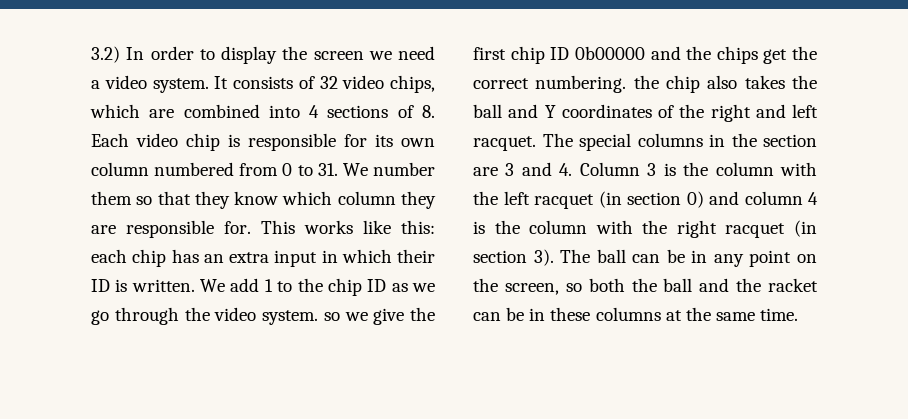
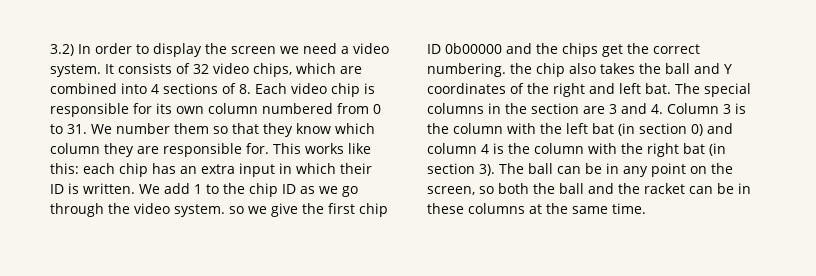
- We add 1 to the chip ID as we go through the video system. so we give the first chip ID 0b00000 and the chips get the correct numbering. the chip also takes the ball and Y coordinates of the right and left racquet.
+ We add 1 to the chip ID as we go through the video system. so we give the first chip ID 0b00000 and the chips get the correct numbering. the chip also takes the ball and Y coordinates of the right and left bat.
- The special columns in the section are 3 and 4. Column 3 is the column with the left racquet (in section 0) and column 4 is the column with the right racquet (in section 3).
+ The special columns in the section are 3 and 4. Column 3 is the column with the left bat (in section 0) and column 4 is the column with the right bat (in section 3).

